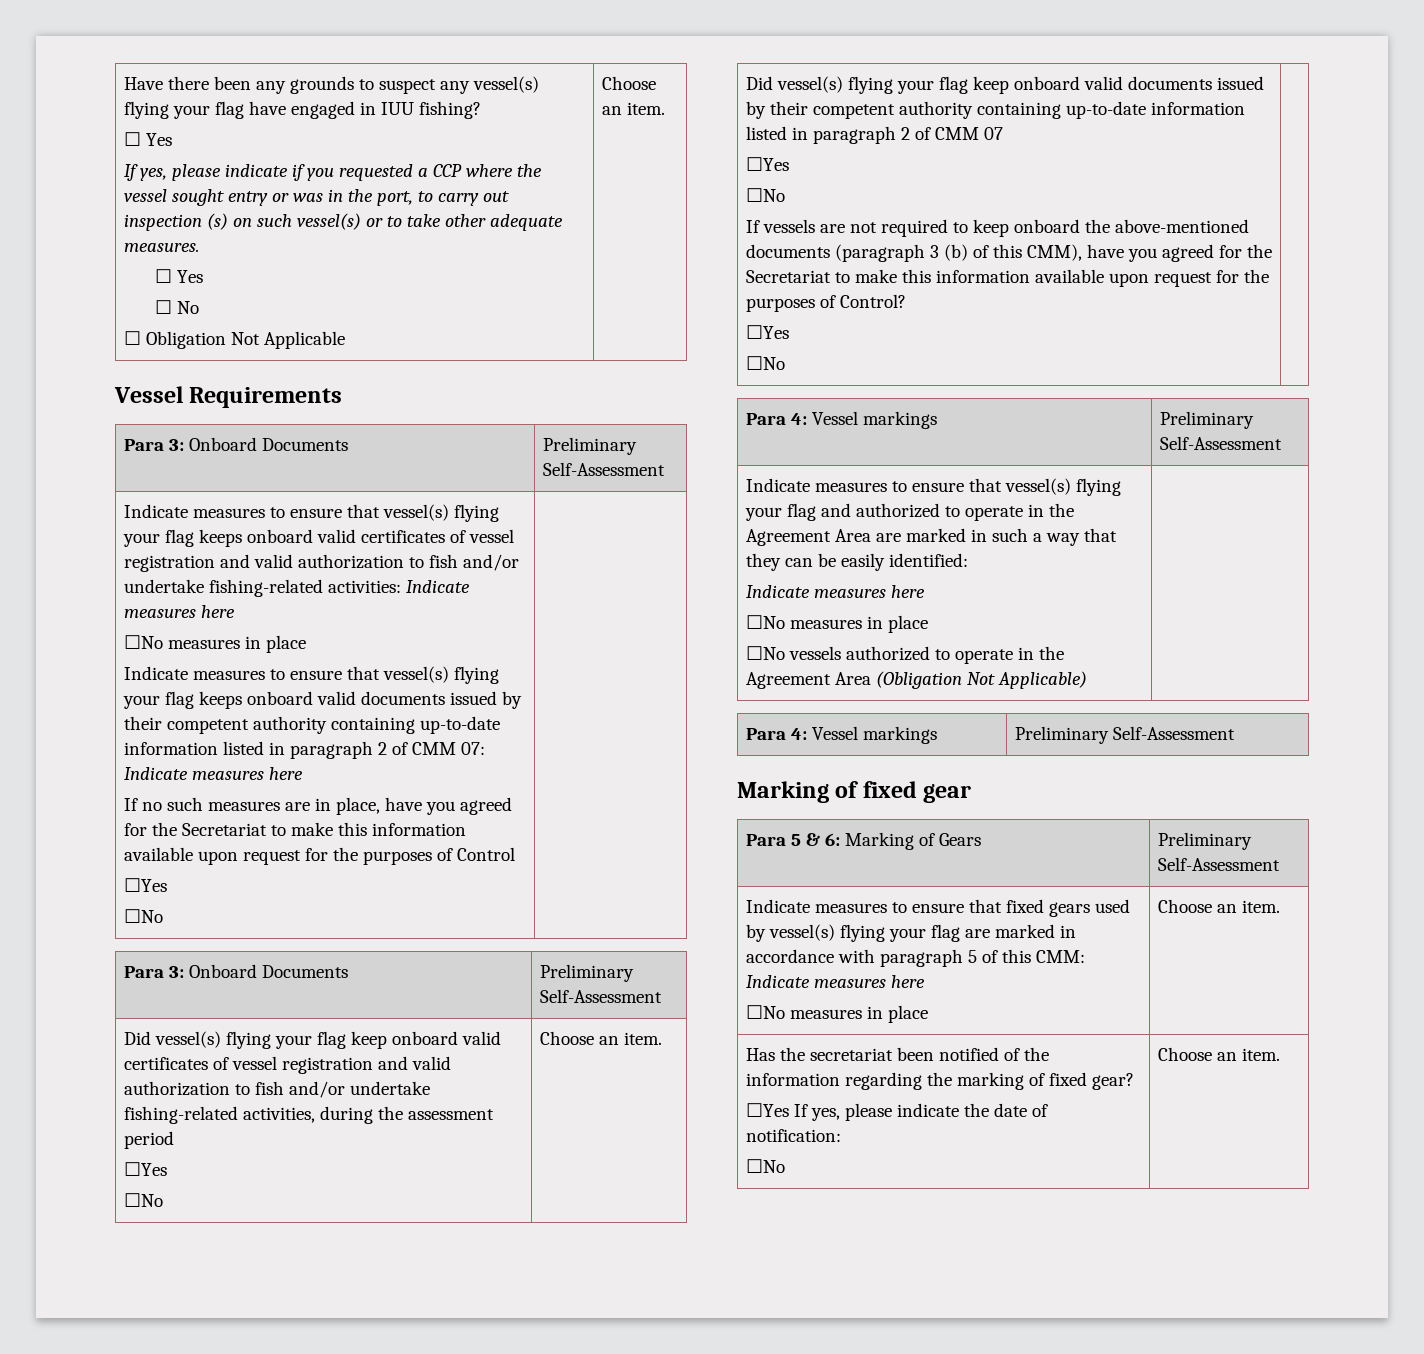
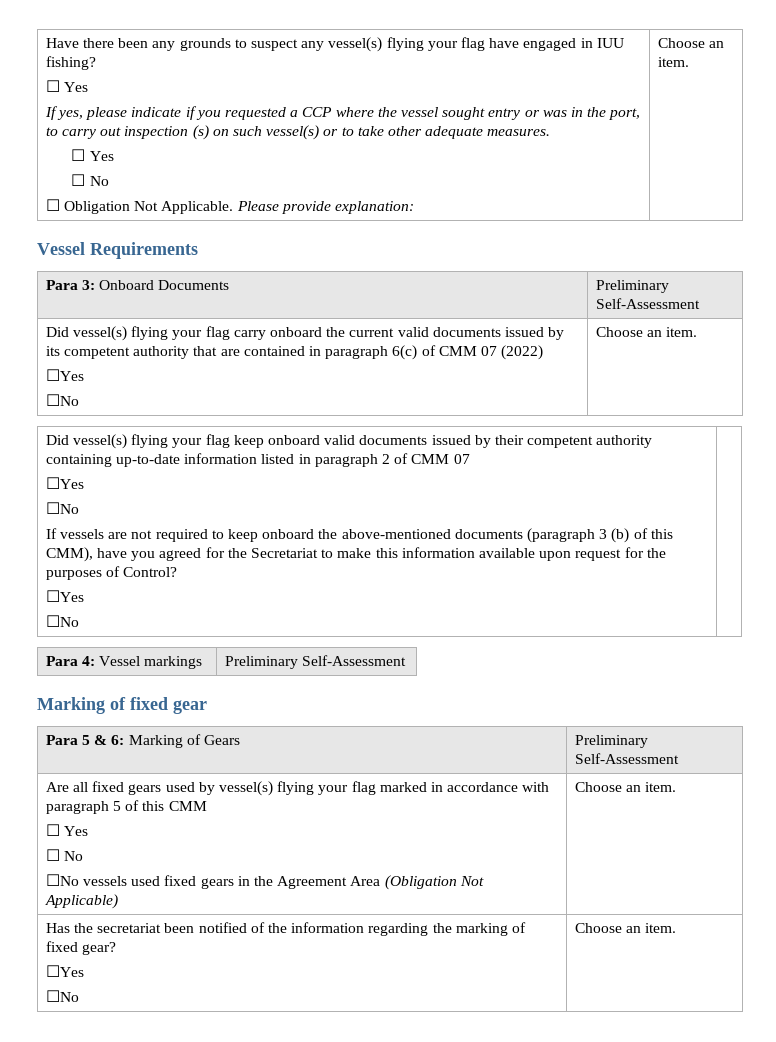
- ☐ Obligation Not Applicable
+ ☐ Obligation Not Applicable. Please provide explanation:
- Indicate measures to ensure that vessel(s) flying your flag keeps onboard valid certificates of vessel registration and valid authorization to fish and/or undertake fishing-related activities: Indicate measures here
- ☐No measures in place
- Indicate measures to ensure that vessel(s) flying your flag keeps onboard valid documents issued by their competent authority containing up-to-date information listed in paragraph 2 of CMM 07: Indicate measures here
- If no such measures are in place, have you agreed for the Secretariat to make this information available upon request for the purposes of Control
- ☐Yes
- ☐No |
- Para 3: Onboard Documents | Preliminary Self-Assessment
- Did vessel(s) flying your flag keep onboard valid certificates of vessel registration and valid authorization to fish and/or undertake fishing-related activities, during the assessment period
+ Did vessel(s) flying your flag carry onboard the current valid documents issued by its competent authority that are contained in paragraph 6(c) of CMM 07 (2022)
- Indicate measures to ensure that vessel(s) flying your flag and authorized to operate in the Agreement Area are marked in such a way that they can be easily identified:
- Indicate measures here
- ☐No measures in place
- ☐No vessels authorized to operate in the Agreement Area (Obligation Not Applicable) |
- Para 4: Vessel markings | Preliminary Self-Assessment
- Indicate measures to ensure that fixed gears used by vessel(s) flying your flag are marked in accordance with paragraph 5 of this CMM: Indicate measures here
- ☐No measures in place | Choose an item.
+ Are all fixed gears used by vessel(s) flying your flag marked in accordance with paragraph 5 of this CMM
+ ☐ Yes
+ ☐ No
+ ☐No vessels used fixed gears in the Agreement Area (Obligation Not Applicable) | Choose an item.
  Has the secretariat been notified of the information regarding the marking of fixed gear?
- ☐Yes If yes, please indicate the date of notification:
+ ☐Yes

